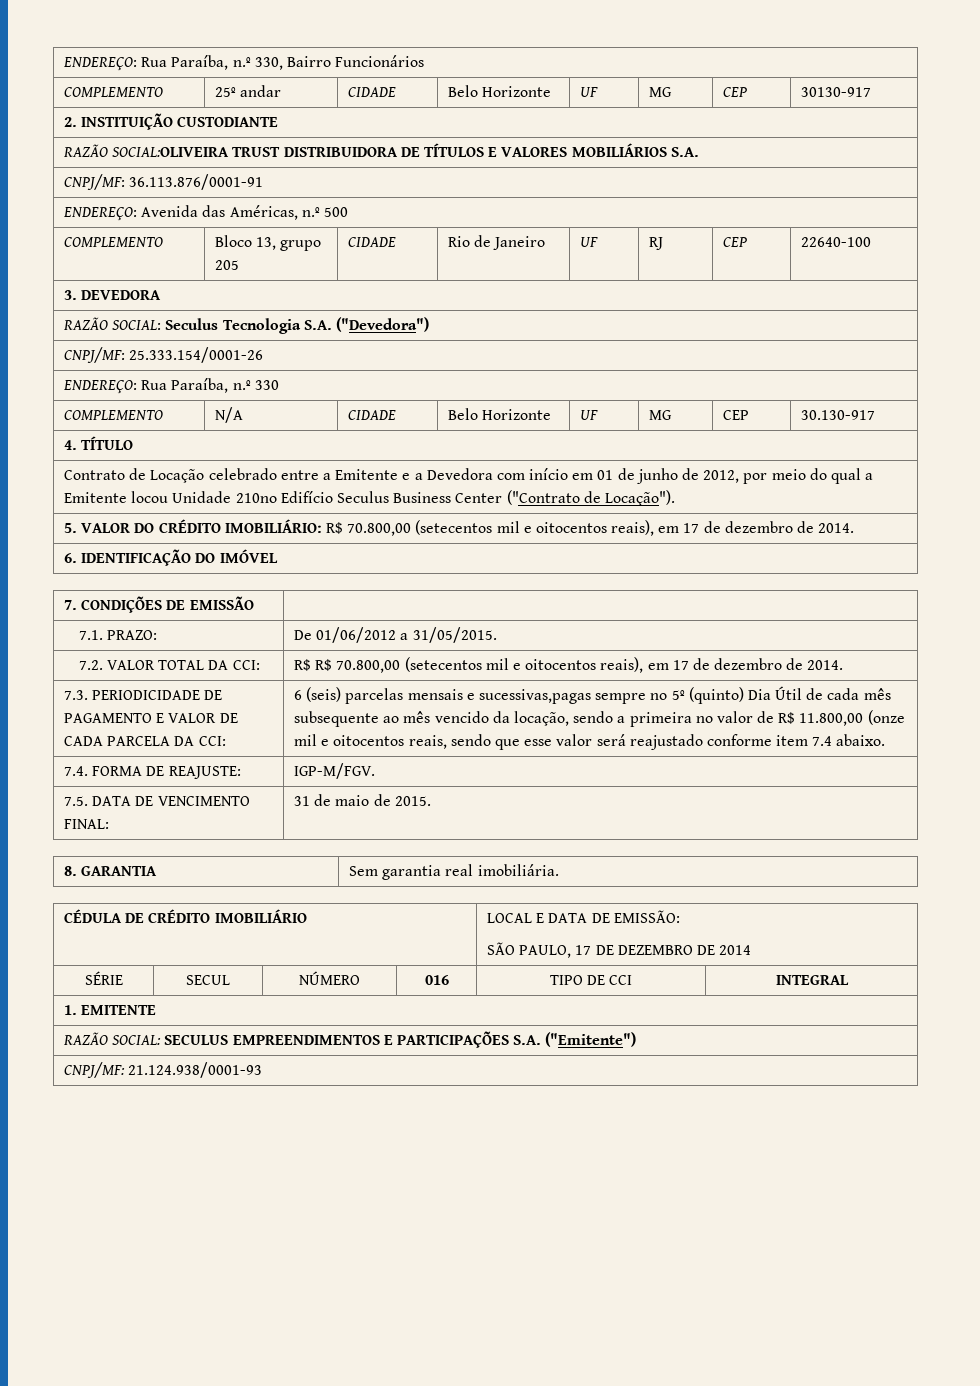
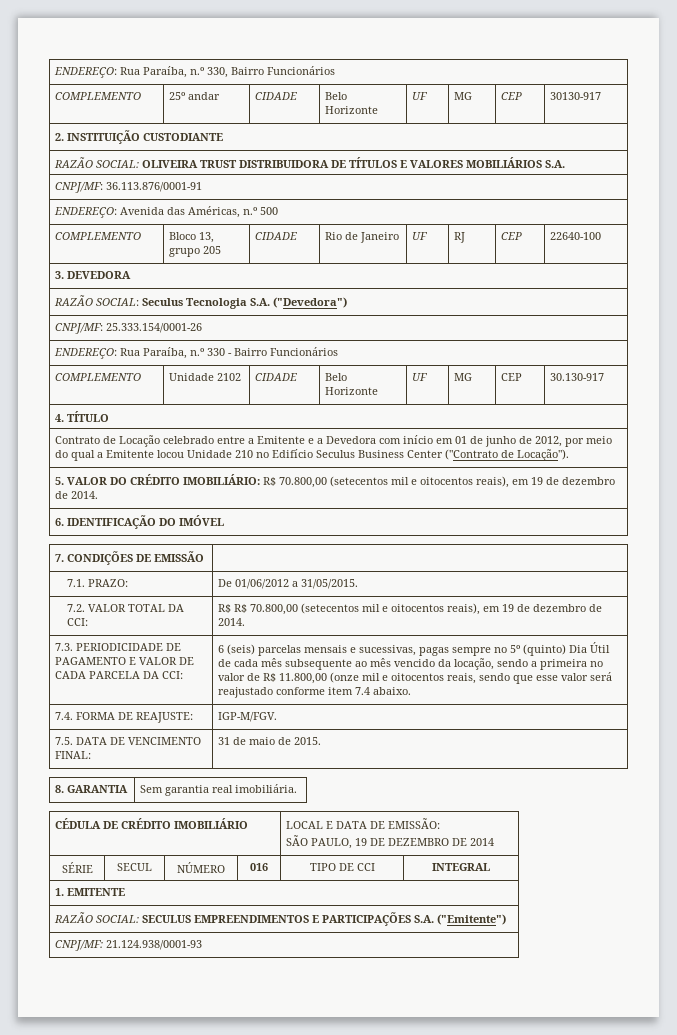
- RAZÃO SOCIAL:OLIVEIRA TRUST DISTRIBUIDORA DE TÍTULOS E VALORES MOBILIÁRIOS S.A.
+ RAZÃO SOCIAL: OLIVEIRA TRUST DISTRIBUIDORA DE TÍTULOS E VALORES MOBILIÁRIOS S.A.
- ENDEREÇO: Rua Paraíba, n.º 330
- COMPLEMENTO | N/A | CIDADE | Belo Horizonte | UF | MG | CEP | 30.130-917
+ ENDEREÇO: Rua Paraíba, n.º 330 - Bairro Funcionários
+ COMPLEMENTO | Unidade 2102 | CIDADE | Belo Horizonte | UF | MG | CEP | 30.130-917
- Contrato de Locação celebrado entre a Emitente e a Devedora com início em 01 de junho de 2012, por meio do qual a Emitente locou Unidade 210no Edifício Seculus Business Center ("Contrato de Locação").
+ Contrato de Locação celebrado entre a Emitente e a Devedora com início em 01 de junho de 2012, por meio do qual a Emitente locou Unidade 210 no Edifício Seculus Business Center ("Contrato de Locação").
- 5. VALOR DO CRÉDITO IMOBILIÁRIO: R$ 70.800,00 (setecentos mil e oitocentos reais), em 17 de dezembro de 2014.
+ 5. VALOR DO CRÉDITO IMOBILIÁRIO: R$ 70.800,00 (setecentos mil e oitocentos reais), em 19 de dezembro de 2014.
- 7.2. VALOR TOTAL DA CCI: | R$ R$ 70.800,00 (setecentos mil e oitocentos reais), em 17 de dezembro de 2014.
+ 7.2. VALOR TOTAL DA CCI: | R$ R$ 70.800,00 (setecentos mil e oitocentos reais), em 19 de dezembro de 2014.
- 6 (seis) parcelas mensais e sucessivas,pagas sempre no 5º (quinto) Dia Útil de cada mês subsequente ao mês vencido da locação, sendo a primeira no valor de R$ 11.800,00 (onze mil e oitocentos reais, sendo que esse valor será reajustado conforme item 7.4 abaixo.
+ 6 (seis) parcelas mensais e sucessivas, pagas sempre no 5º (quinto) Dia Útil de cada mês subsequente ao mês vencido da locação, sendo a primeira no valor de R$ 11.800,00 (onze mil e oitocentos reais, sendo que esse valor será reajustado conforme item 7.4 abaixo.
  CÉDULA DE CRÉDITO IMOBILIÁRIO | LOCAL E DATA DE EMISSÃO:
- SÃO PAULO, 17 DE DEZEMBRO DE 2014
+ SÃO PAULO, 19 DE DEZEMBRO DE 2014

